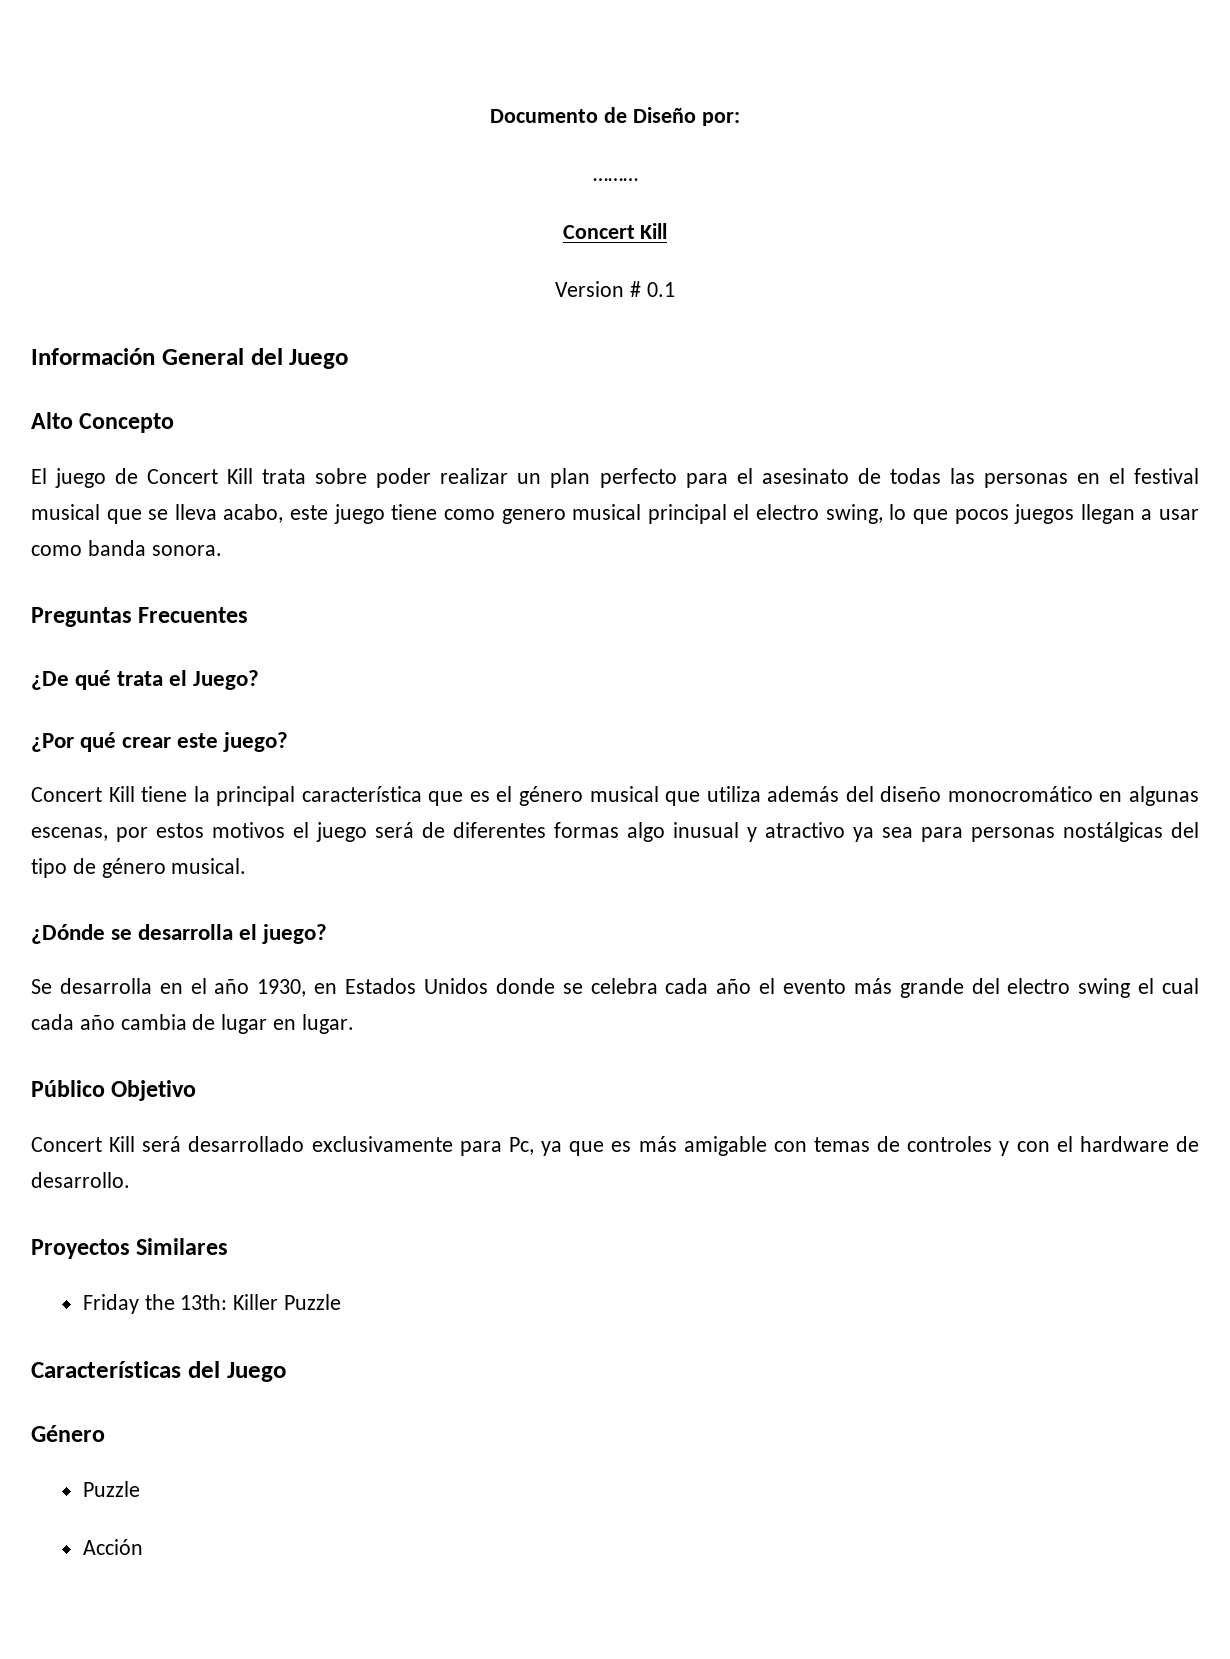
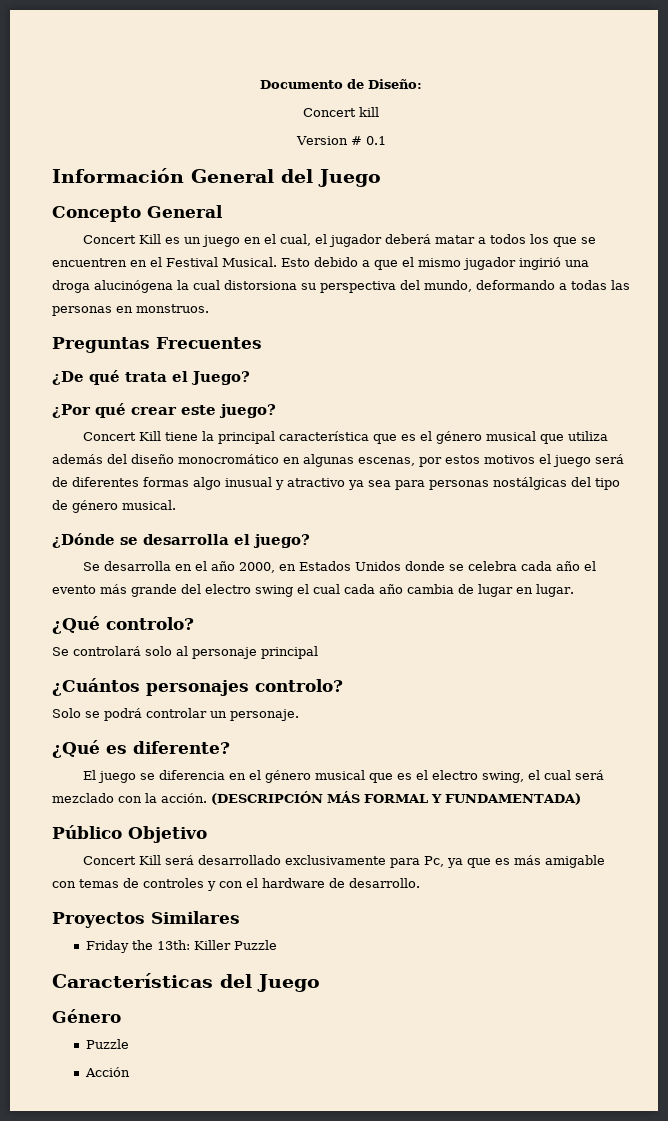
- Documento de Diseño por:
- ………
- Concert Kill
+ Documento de Diseño:
+ Concert kill
- Alto Concepto
- El juego de Concert Kill trata sobre poder realizar un plan perfecto para el asesinato de todas las personas en el festival musical que se lleva acabo, este juego tiene como genero musical principal el electro swing, lo que pocos juegos llegan a usar como banda sonora.
+ Concepto General
+ Concert Kill es un juego en el cual, el jugador deberá matar a todos los que se encuentren en el Festival Musical. Esto debido a que el mismo jugador ingirió una droga alucinógena la cual distorsiona su perspectiva del mundo, deformando a todas las personas en monstruos.
- Se desarrolla en el año 1930, en Estados Unidos donde se celebra cada año el evento más grande del electro swing el cual cada año cambia de lugar en lugar.
+ Se desarrolla en el año 2000, en Estados Unidos donde se celebra cada año el evento más grande del electro swing el cual cada año cambia de lugar en lugar.
+ ¿Qué controlo?
+ Se controlará solo al personaje principal
+ ¿Cuántos personajes controlo?
+ Solo se podrá controlar un personaje.
+ ¿Qué es diferente?
+ El juego se diferencia en el género musical que es el electro swing, el cual será mezclado con la acción. (DESCRIPCIÓN MÁS FORMAL Y FUNDAMENTADA)

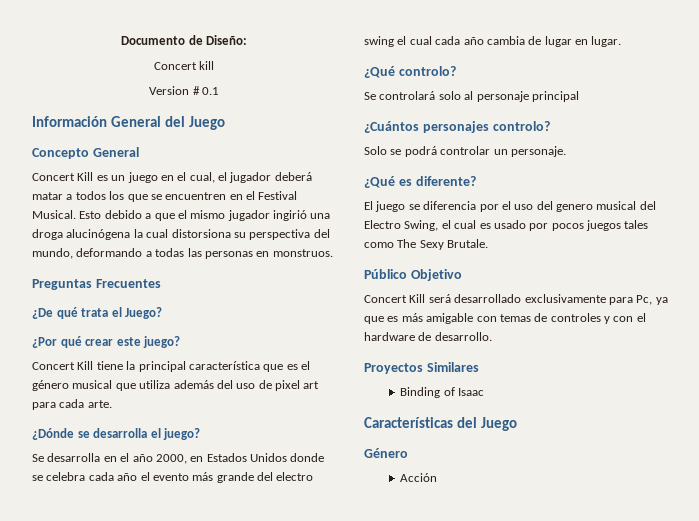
- Concert Kill tiene la principal característica que es el género musical que utiliza además del diseño monocromático en algunas escenas, por estos motivos el juego será de diferentes formas algo inusual y atractivo ya sea para personas nostálgicas del tipo de género musical.
+ Concert Kill tiene la principal característica que es el género musical que utiliza además del uso de pixel art para cada arte.
- El juego se diferencia en el género musical que es el electro swing, el cual será mezclado con la acción. (DESCRIPCIÓN MÁS FORMAL Y FUNDAMENTADA)
+ El juego se diferencia por el uso del genero musical del Electro Swing, el cual es usado por pocos juegos tales como The Sexy Brutale.
- Friday the 13th: Killer Puzzle
+ Binding of Isaac
  Género
- Puzzle

